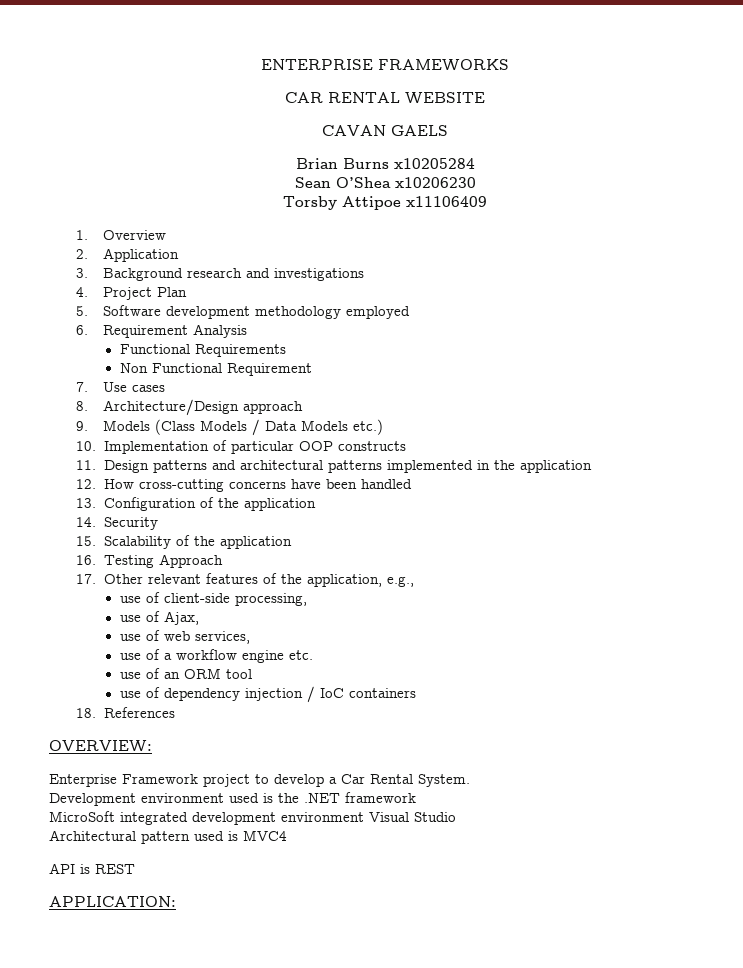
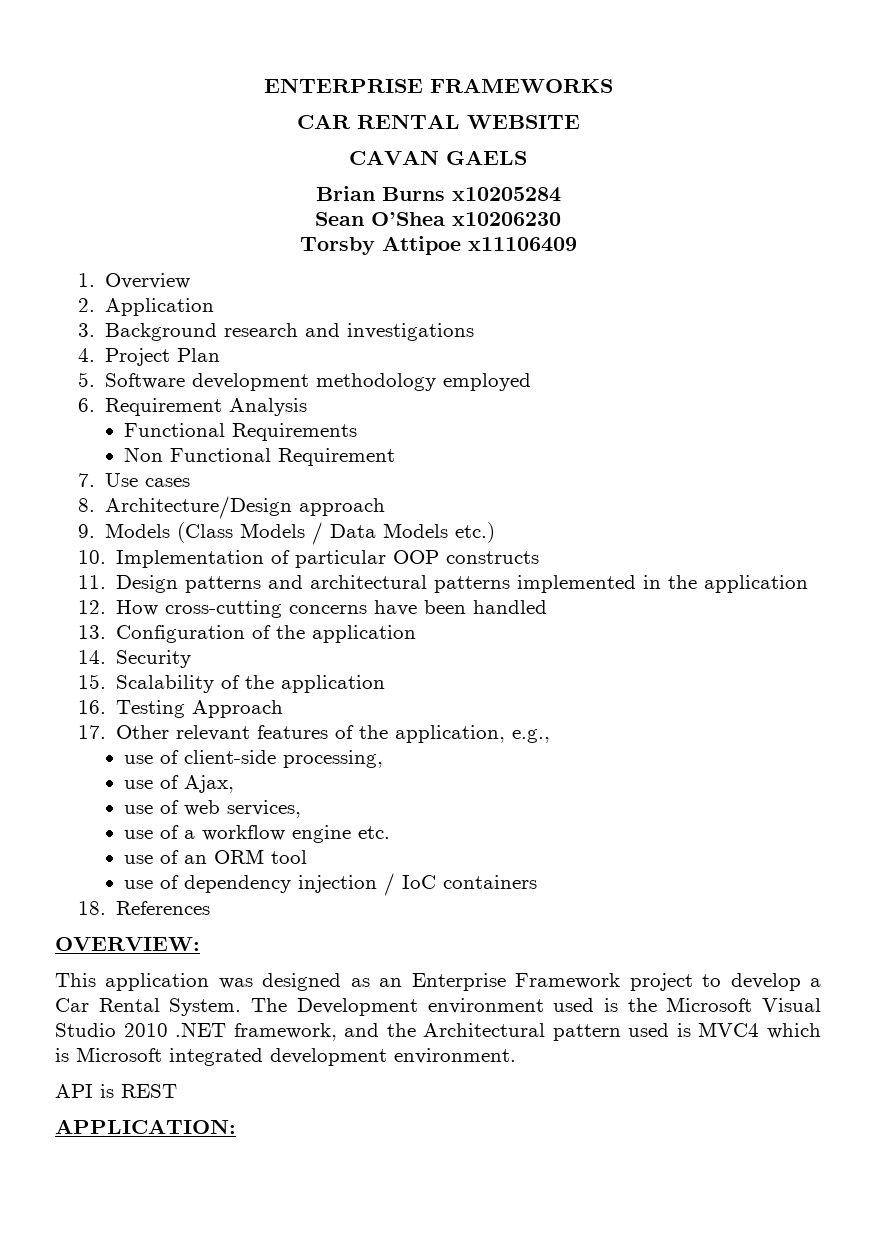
- Enterprise Framework project to develop a Car Rental System.
- Development environment used is the .NET framework
- MicroSoft integrated development environment Visual Studio
- Architectural pattern used is MVC4
+ This application was designed as an Enterprise Framework project to develop a Car Rental System. The Development environment used is the Microsoft Visual Studio 2010 .NET framework, and the Architectural pattern used is MVC4 which is Microsoft integrated development environment.

